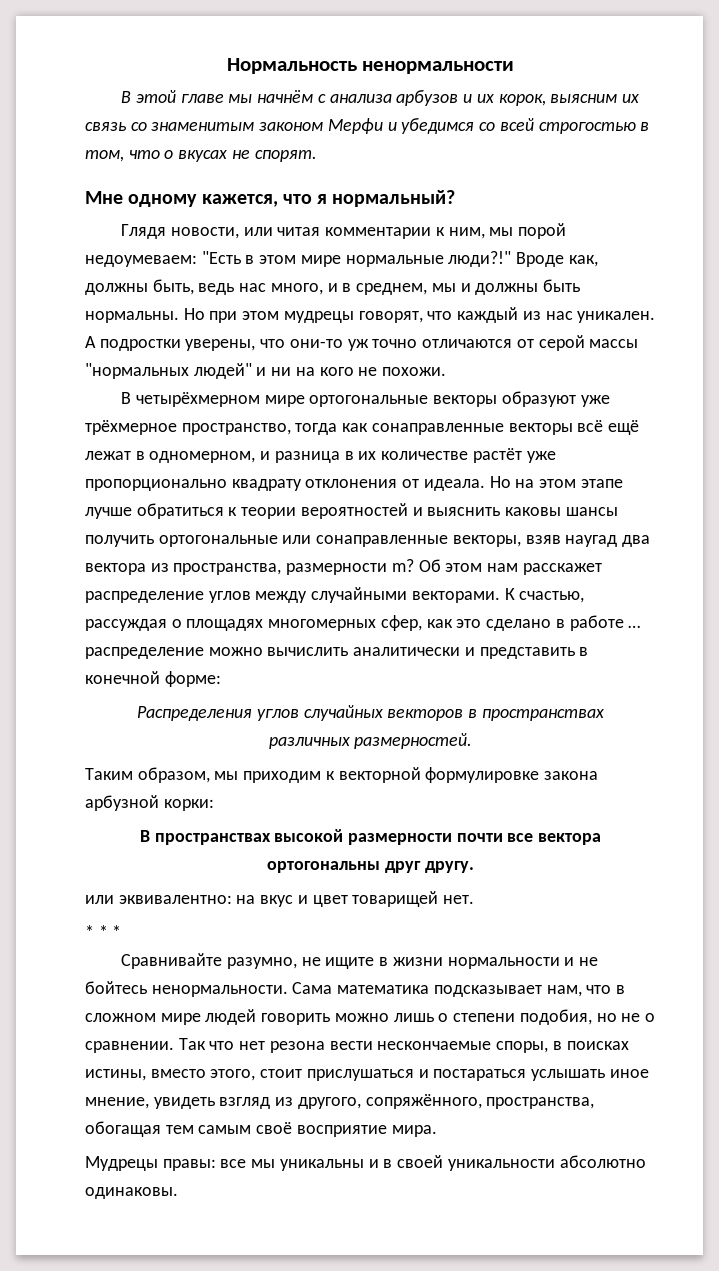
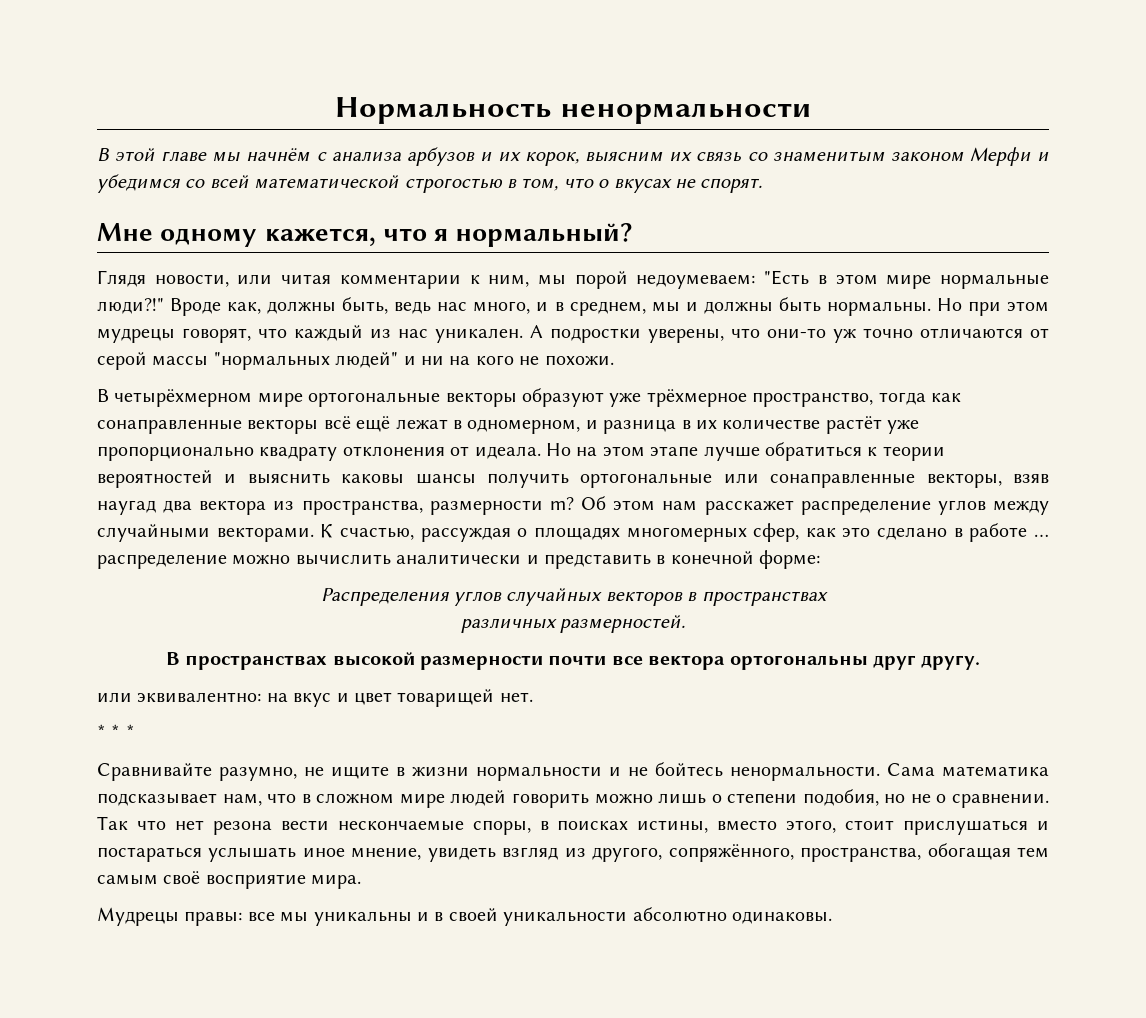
- В этой главе мы начнём с анализа арбузов и их корок, выясним их связь со знаменитым законом Мерфи и убедимся со всей строгостью в том, что о вкусах не спорят.
+ В этой главе мы начнём с анализа арбузов и их корок, выясним их связь со знаменитым законом Мерфи и убедимся со всей математической строгостью в том, что о вкусах не спорят.
- Таким образом, мы приходим к векторной формулировке закона арбузной корки:

